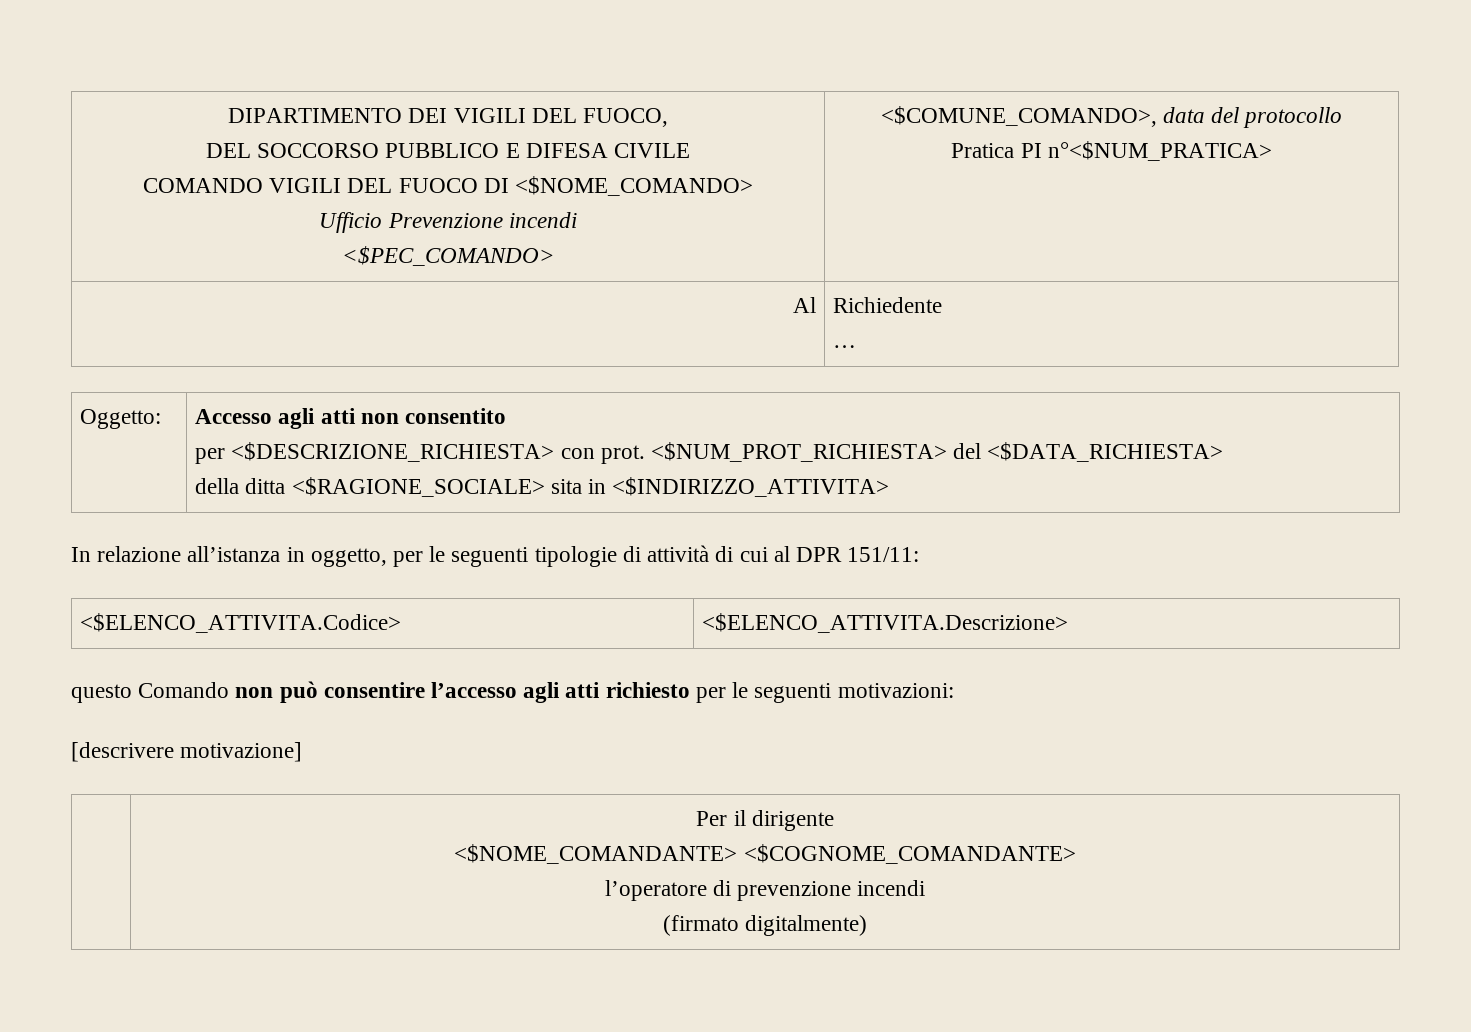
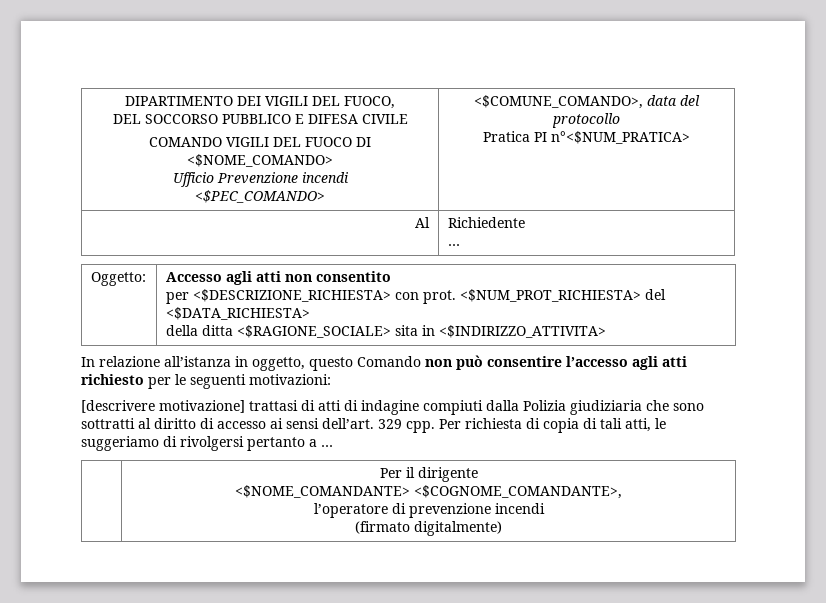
- In relazione all’istanza in oggetto, per le seguenti tipologie di attività di cui al DPR 151/11:
- <$ELENCO_ATTIVITA.Codice> | <$ELENCO_ATTIVITA.Descrizione>
- questo Comando non può consentire l’accesso agli atti richiesto per le seguenti motivazioni:
+ In relazione all’istanza in oggetto, questo Comando non può consentire l’accesso agli atti richiesto per le seguenti motivazioni:
- [descrivere motivazione]
+ [descrivere motivazione] trattasi di atti di indagine compiuti dalla Polizia giudiziaria che sono sottratti al diritto di accesso ai sensi dell’art. 329 cpp. Per richiesta di copia di tali atti, le suggeriamo di rivolgersi pertanto a …
  | Per il dirigente
- <$NOME_COMANDANTE> <$COGNOME_COMANDANTE>
+ <$NOME_COMANDANTE> <$COGNOME_COMANDANTE>,

